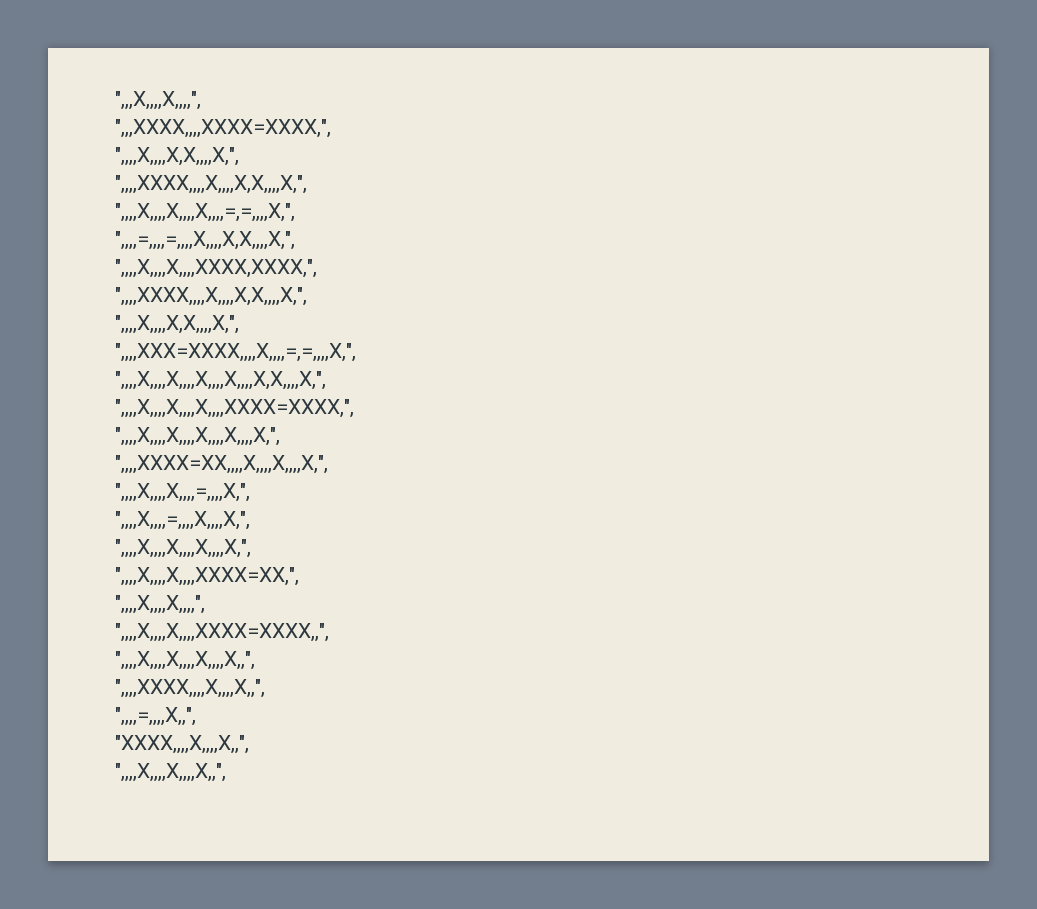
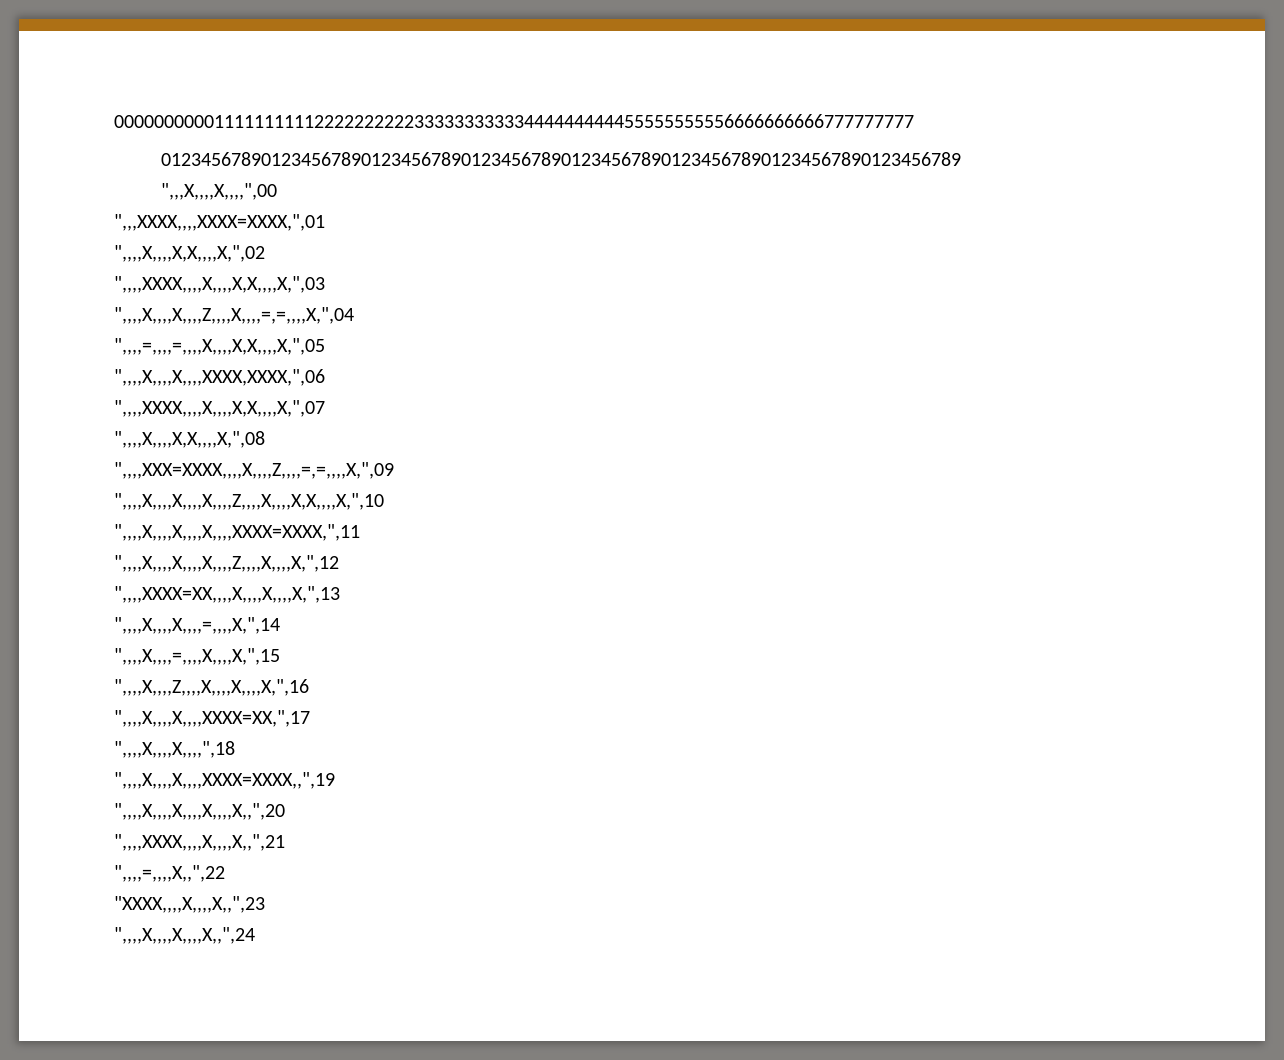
- ",,,X,,,,X,,,,",
- ",,,XXXX,,,,XXXX=XXXX,",
- ",,,,X,,,,X,X,,,,X,",
- ",,,,XXXX,,,,X,,,,X,X,,,,X,",
- ",,,,X,,,,X,,,,X,,,,=,=,,,,X,",
- ",,,,=,,,,=,,,,X,,,,X,X,,,,X,",
- ",,,,X,,,,X,,,,XXXX,XXXX,",
- ",,,,XXXX,,,,X,,,,X,X,,,,X,",
- ",,,,X,,,,X,X,,,,X,",
- ",,,,XXX=XXXX,,,,X,,,,=,=,,,,X,",
- ",,,,X,,,,X,,,,X,,,,X,,,,X,X,,,,X,",
- ",,,,X,,,,X,,,,X,,,,XXXX=XXXX,",
- ",,,,X,,,,X,,,,X,,,,X,,,,X,",
- ",,,,XXXX=XX,,,,X,,,,X,,,,X,",
- ",,,,X,,,,X,,,,=,,,,X,",
- ",,,,X,,,,=,,,,X,,,,X,",
- ",,,,X,,,,X,,,,X,,,,X,",
- ",,,,X,,,,X,,,,XXXX=XX,",
- ",,,,X,,,,X,,,,",
- ",,,,X,,,,X,,,,XXXX=XXXX,,",
- ",,,,X,,,,X,,,,X,,,,X,,",
- ",,,,XXXX,,,,X,,,,X,,",
- ",,,,=,,,,X,,",
- "XXXX,,,,X,,,,X,,",
- ",,,,X,,,,X,,,,X,,",
+ 00000000001111111111222222222233333333333444444444455555555556666666666777777777
+ 01234567890123456789012345678901234567890123456789012345678901234567890123456789
+ ",,,X,,,,X,,,,",00
+ ",,,XXXX,,,,XXXX=XXXX,",01
+ ",,,,X,,,,X,X,,,,X,",02
+ ",,,,XXXX,,,,X,,,,X,X,,,,X,",03
+ ",,,,X,,,,X,,,,Z,,,,X,,,,=,=,,,,X,",04
+ ",,,,=,,,,=,,,,X,,,,X,X,,,,X,",05
+ ",,,,X,,,,X,,,,XXXX,XXXX,",06
+ ",,,,XXXX,,,,X,,,,X,X,,,,X,",07
+ ",,,,X,,,,X,X,,,,X,",08
+ ",,,,XXX=XXXX,,,,X,,,,Z,,,,=,=,,,,X,",09
+ ",,,,X,,,,X,,,,X,,,,Z,,,,X,,,,X,X,,,,X,",10
+ ",,,,X,,,,X,,,,X,,,,XXXX=XXXX,",11
+ ",,,,X,,,,X,,,,X,,,,Z,,,,X,,,,X,",12
+ ",,,,XXXX=XX,,,,X,,,,X,,,,X,",13
+ ",,,,X,,,,X,,,,=,,,,X,",14
+ ",,,,X,,,,=,,,,X,,,,X,",15
+ ",,,,X,,,,Z,,,,X,,,,X,,,,X,",16
+ ",,,,X,,,,X,,,,XXXX=XX,",17
+ ",,,,X,,,,X,,,,",18
+ ",,,,X,,,,X,,,,XXXX=XXXX,,",19
+ ",,,,X,,,,X,,,,X,,,,X,,",20
+ ",,,,XXXX,,,,X,,,,X,,",21
+ ",,,,=,,,,X,,",22
+ "XXXX,,,,X,,,,X,,",23
+ ",,,,X,,,,X,,,,X,,",24

